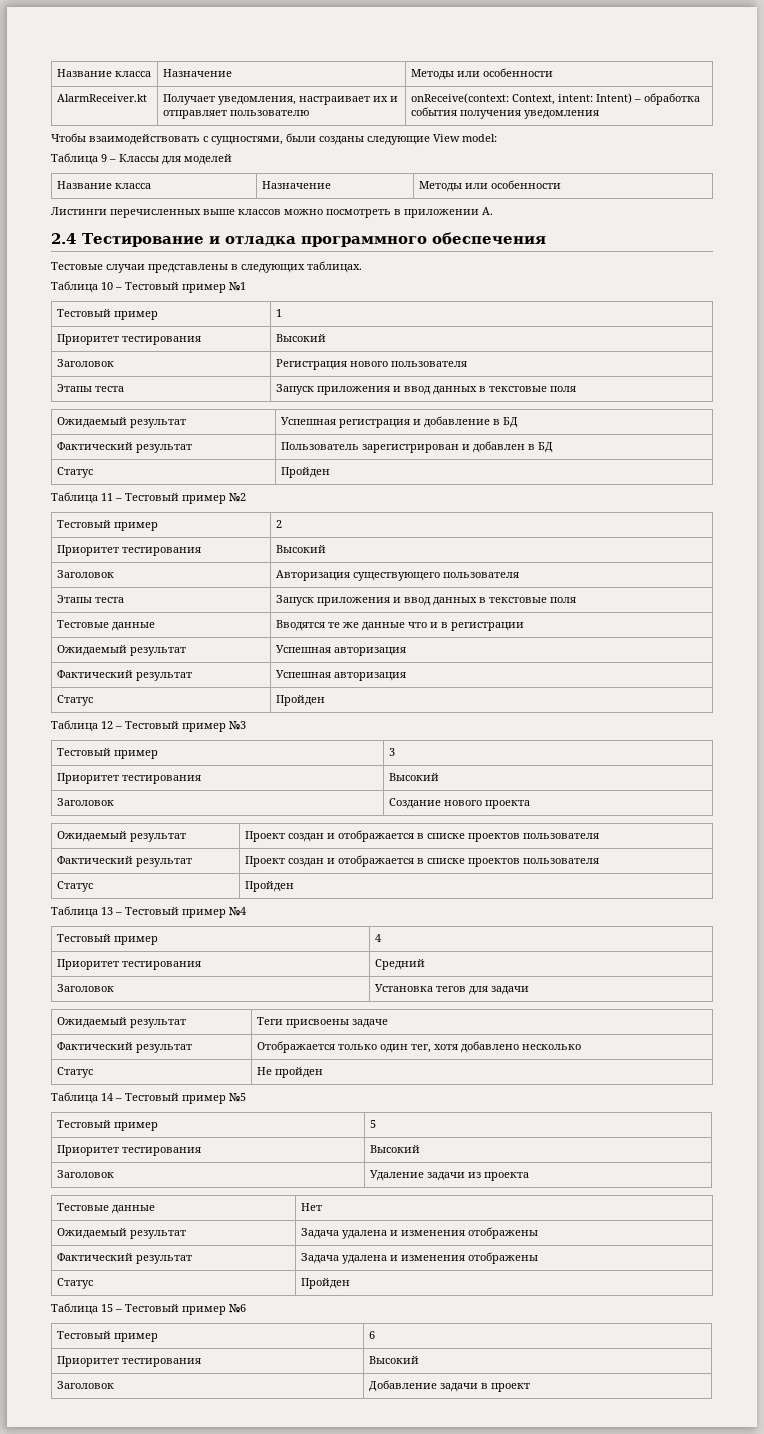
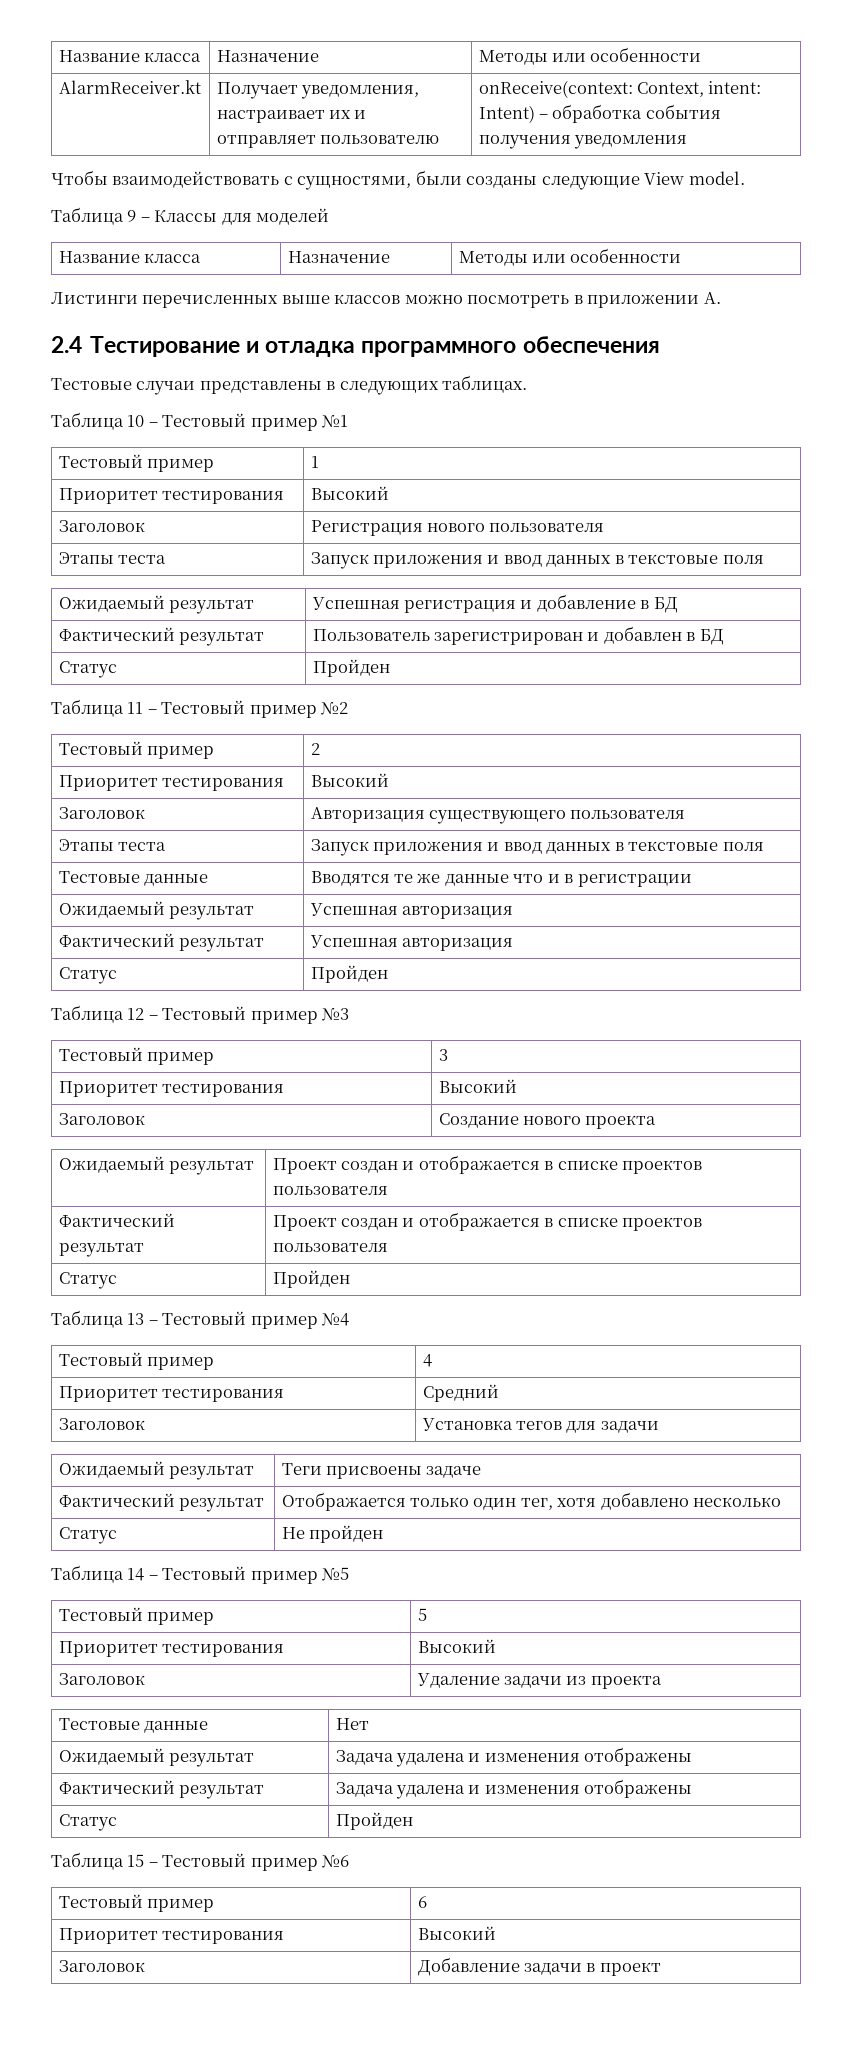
- Чтобы взаимодействовать с сущностями, были созданы следующие View model:
+ Чтобы взаимодействовать с сущностями, были созданы следующие View model.

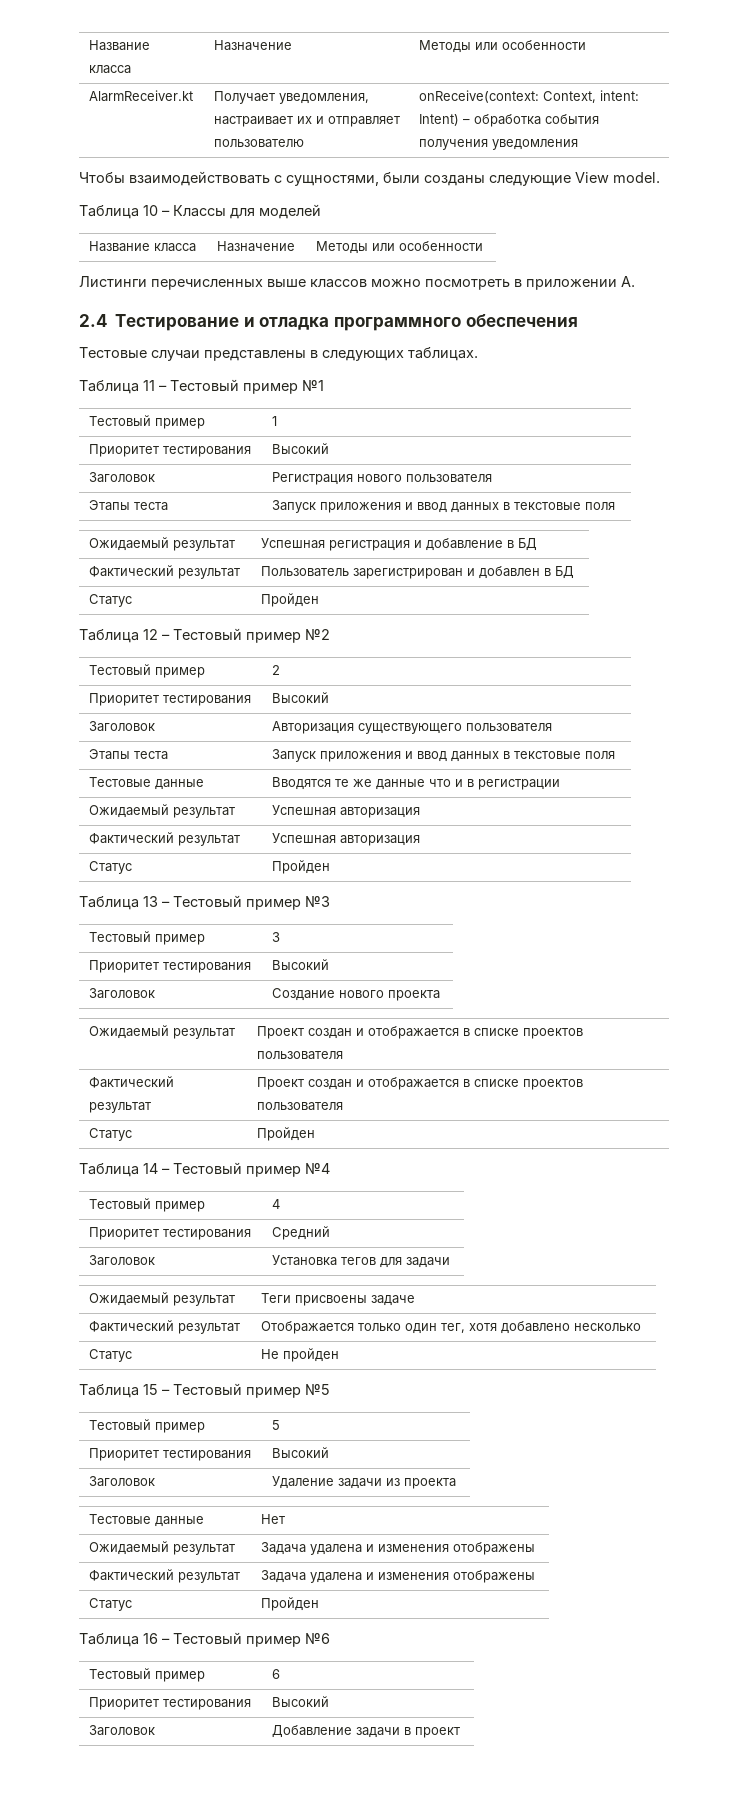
- Таблица 9 – Классы для моделей
+ Таблица 10 – Классы для моделей
- Таблица 10 – Тестовый пример №1
+ Таблица 11 – Тестовый пример №1
- Таблица 11 – Тестовый пример №2
+ Таблица 12 – Тестовый пример №2
- Таблица 12 – Тестовый пример №3
+ Таблица 13 – Тестовый пример №3
- Таблица 13 – Тестовый пример №4
+ Таблица 14 – Тестовый пример №4
- Таблица 14 – Тестовый пример №5
+ Таблица 15 – Тестовый пример №5
- Таблица 15 – Тестовый пример №6
+ Таблица 16 – Тестовый пример №6

